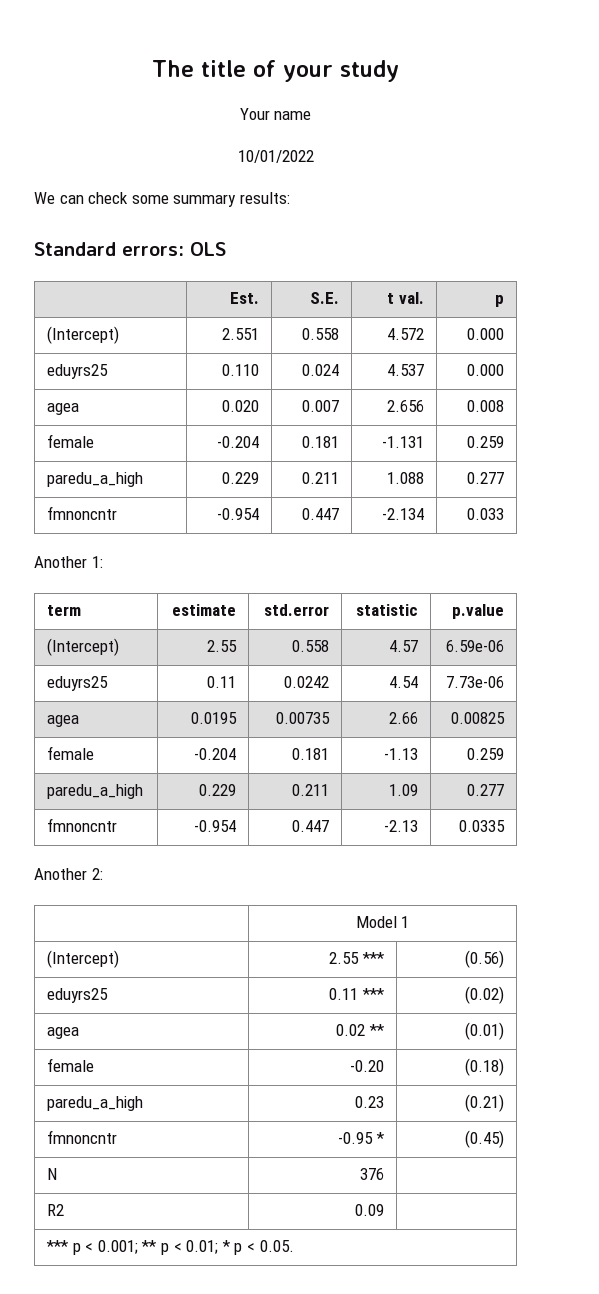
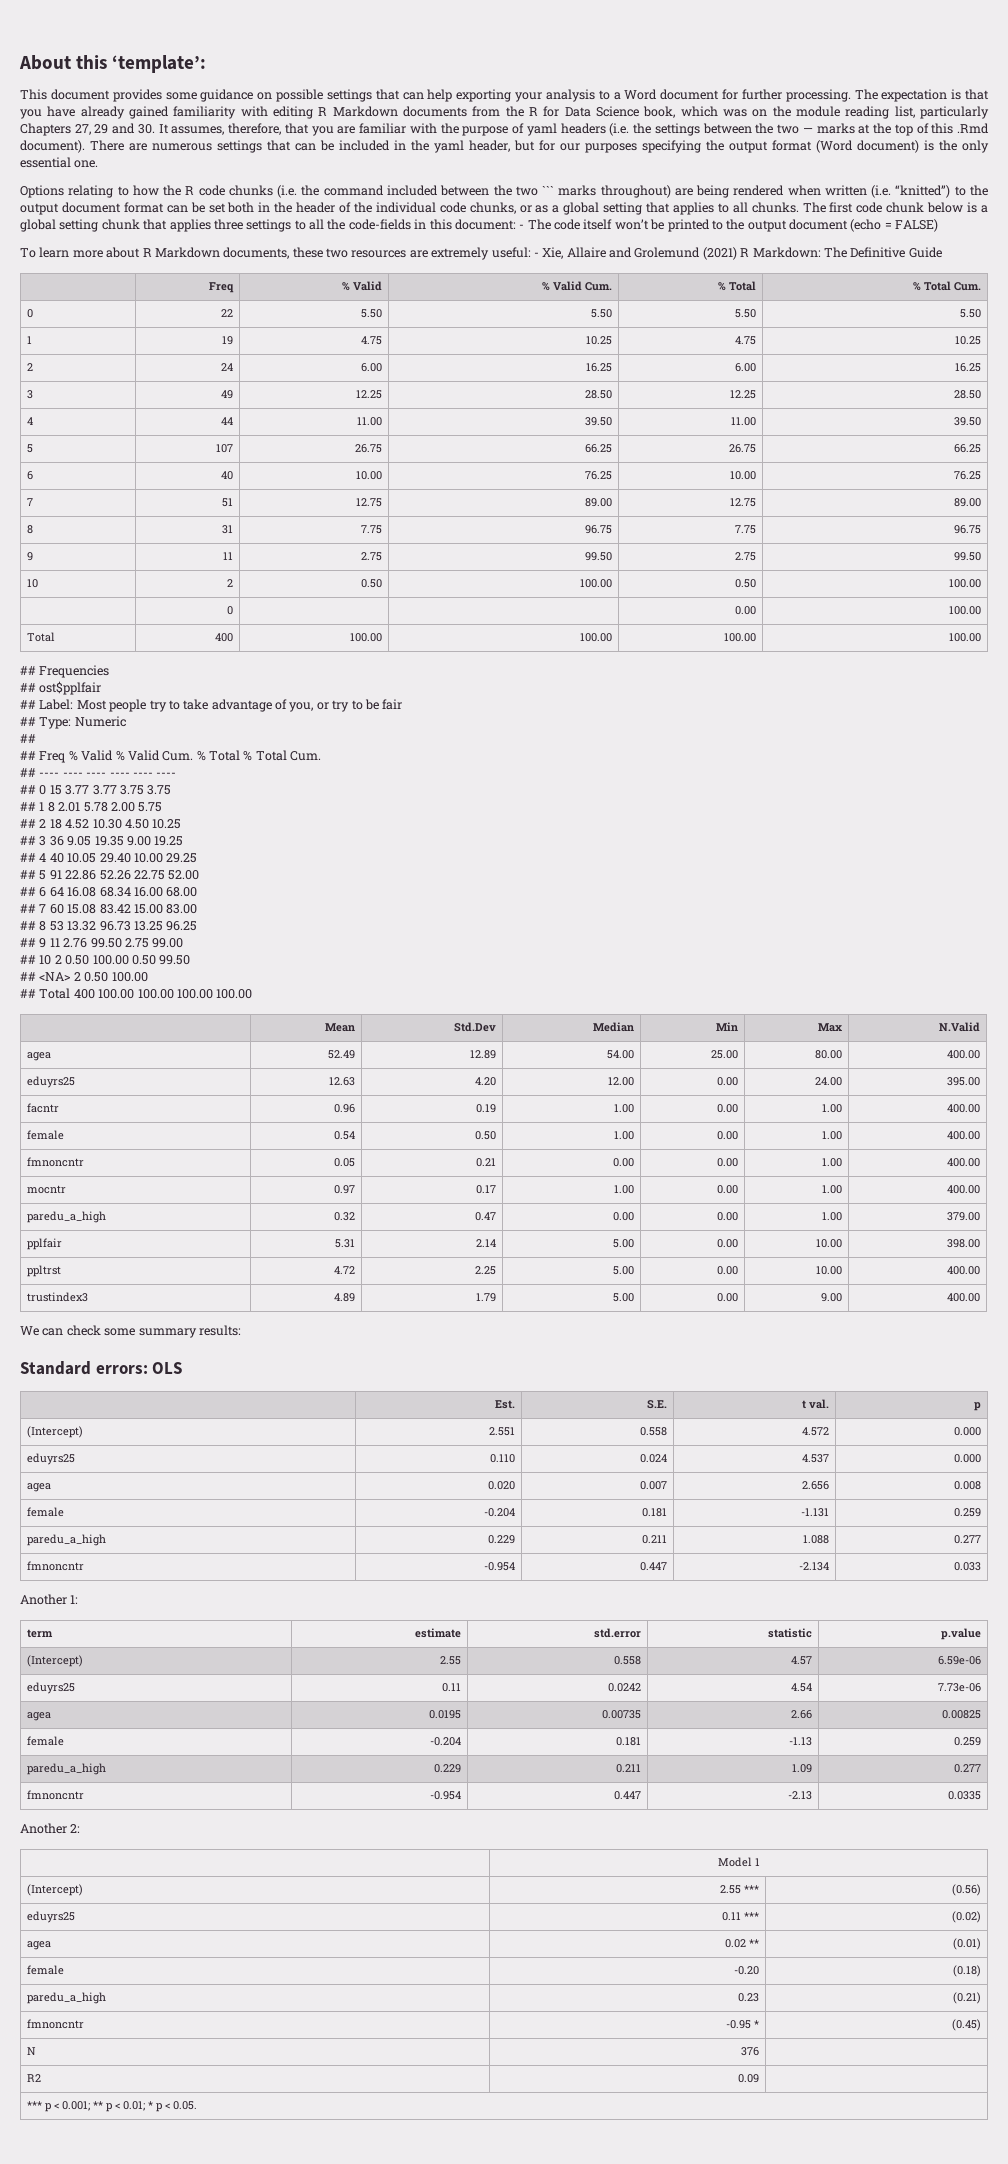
- The title of your study
- Your name
- 10/01/2022
+ About this ‘template’:
+ This document provides some guidance on possible settings that can help exporting your analysis to a Word document for further processing. The expectation is that you have already gained familiarity with editing R Markdown documents from the R for Data Science book, which was on the module reading list, particularly Chapters 27, 29 and 30. It assumes, therefore, that you are familiar with the purpose of yaml headers (i.e. the settings between the two — marks at the top of this .Rmd document). There are numerous settings that can be included in the yaml header, but for our purposes specifying the output format (Word document) is the only essential one.
+ Options relating to how the R code chunks (i.e. the command included between the two ``` marks throughout) are being rendered when written (i.e. “knitted”) to the output document format can be set both in the header of the individual code chunks, or as a global setting that applies to all chunks. The first code chunk below is a global setting chunk that applies three settings to all the code-fields in this document: - The code itself won’t be printed to the output document (echo = FALSE)
+ To learn more about R Markdown documents, these two resources are extremely useful: - Xie, Allaire and Grolemund (2021) R Markdown: The Definitive Guide
+ | Freq | % Valid | % Valid Cum. | % Total | % Total Cum.
+ 0 | 22 | 5.50 | 5.50 | 5.50 | 5.50
+ 1 | 19 | 4.75 | 10.25 | 4.75 | 10.25
+ 2 | 24 | 6.00 | 16.25 | 6.00 | 16.25
+ 3 | 49 | 12.25 | 28.50 | 12.25 | 28.50
+ 4 | 44 | 11.00 | 39.50 | 11.00 | 39.50
+ 5 | 107 | 26.75 | 66.25 | 26.75 | 66.25
+ 6 | 40 | 10.00 | 76.25 | 10.00 | 76.25
+ 7 | 51 | 12.75 | 89.00 | 12.75 | 89.00
+ 8 | 31 | 7.75 | 96.75 | 7.75 | 96.75
+ 9 | 11 | 2.75 | 99.50 | 2.75 | 99.50
+ 10 | 2 | 0.50 | 100.00 | 0.50 | 100.00
+ | 0 | | | 0.00 | 100.00
+ Total | 400 | 100.00 | 100.00 | 100.00 | 100.00
+ ## Frequencies
+ ## ost$pplfair
+ ## Label: Most people try to take advantage of you, or try to be fair
+ ## Type: Numeric
+ ##
+ ## Freq % Valid % Valid Cum. % Total % Total Cum.
+ ## ---- ---- ---- ---- ---- ----
+ ## 0 15 3.77 3.77 3.75 3.75
+ ## 1 8 2.01 5.78 2.00 5.75
+ ## 2 18 4.52 10.30 4.50 10.25
+ ## 3 36 9.05 19.35 9.00 19.25
+ ## 4 40 10.05 29.40 10.00 29.25
+ ## 5 91 22.86 52.26 22.75 52.00
+ ## 6 64 16.08 68.34 16.00 68.00
+ ## 7 60 15.08 83.42 15.00 83.00
+ ## 8 53 13.32 96.73 13.25 96.25
+ ## 9 11 2.76 99.50 2.75 99.00
+ ## 10 2 0.50 100.00 0.50 99.50
+ ## <NA> 2 0.50 100.00
+ ## Total 400 100.00 100.00 100.00 100.00
+ | Mean | Std.Dev | Median | Min | Max | N.Valid
+ agea | 52.49 | 12.89 | 54.00 | 25.00 | 80.00 | 400.00
+ eduyrs25 | 12.63 | 4.20 | 12.00 | 0.00 | 24.00 | 395.00
+ facntr | 0.96 | 0.19 | 1.00 | 0.00 | 1.00 | 400.00
+ female | 0.54 | 0.50 | 1.00 | 0.00 | 1.00 | 400.00
+ fmnoncntr | 0.05 | 0.21 | 0.00 | 0.00 | 1.00 | 400.00
+ mocntr | 0.97 | 0.17 | 1.00 | 0.00 | 1.00 | 400.00
+ paredu_a_high | 0.32 | 0.47 | 0.00 | 0.00 | 1.00 | 379.00
+ pplfair | 5.31 | 2.14 | 5.00 | 0.00 | 10.00 | 398.00
+ ppltrst | 4.72 | 2.25 | 5.00 | 0.00 | 10.00 | 400.00
+ trustindex3 | 4.89 | 1.79 | 5.00 | 0.00 | 9.00 | 400.00

